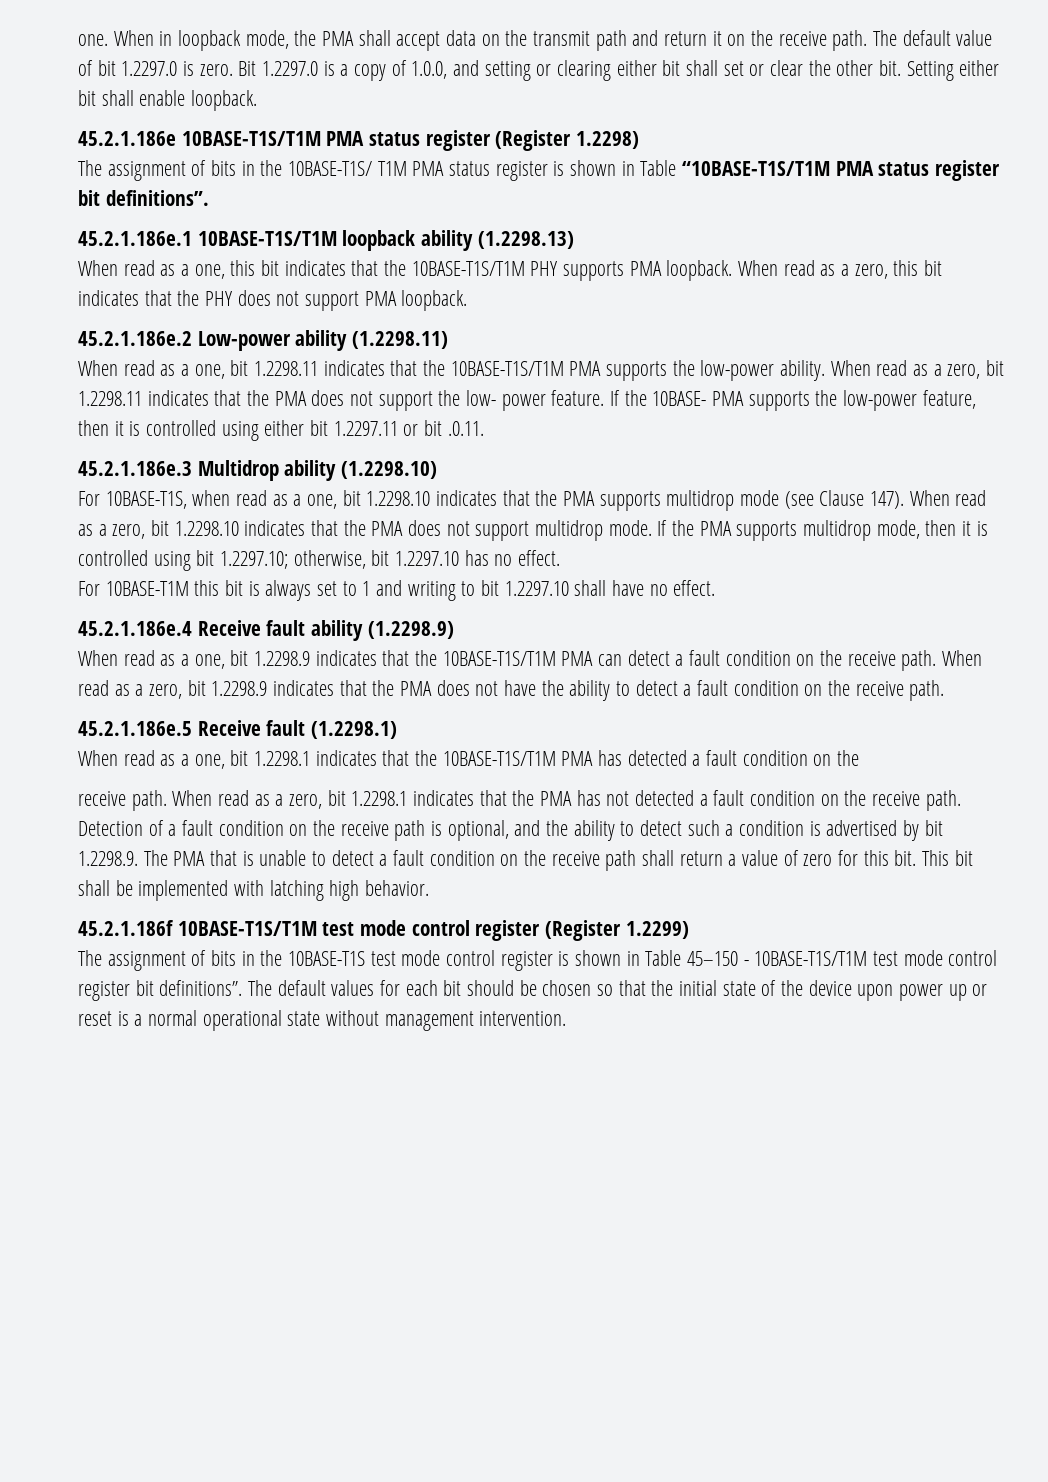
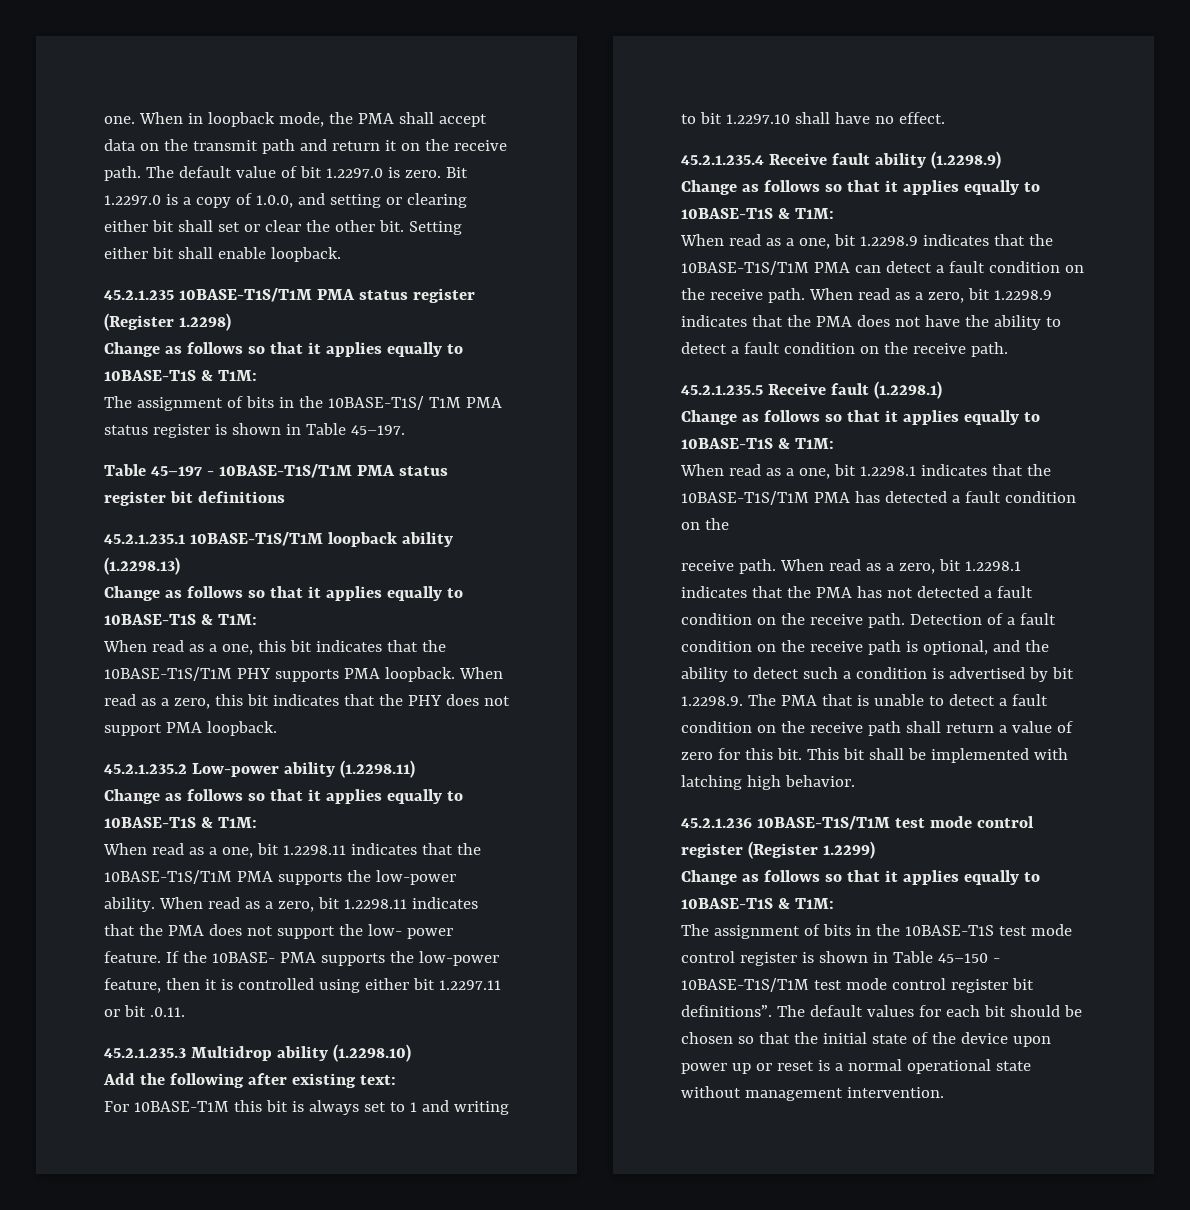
- 45.2.1.186e 10BASE-T1S/T1M PMA status register (Register 1.2298)
+ 45.2.1.235 10BASE-T1S/T1M PMA status register (Register 1.2298)
+ Change as follows so that it applies equally to 10BASE-T1S & T1M:
- The assignment of bits in the 10BASE-T1S/ T1M PMA status register is shown in Table “10BASE-T1S/T1M PMA status register bit definitions”.
- 45.2.1.186e.1 10BASE-T1S/T1M loopback ability (1.2298.13)
+ The assignment of bits in the 10BASE-T1S/ T1M PMA status register is shown in Table 45–197.
+ Table 45–197 - 10BASE-T1S/T1M PMA status register bit definitions
+ 45.2.1.235.1 10BASE-T1S/T1M loopback ability (1.2298.13)
+ Change as follows so that it applies equally to 10BASE-T1S & T1M:
- 45.2.1.186e.2 Low-power ability (1.2298.11)
+ 45.2.1.235.2 Low-power ability (1.2298.11)
+ Change as follows so that it applies equally to 10BASE-T1S & T1M:
- 45.2.1.186e.3 Multidrop ability (1.2298.10)
+ 45.2.1.235.3 Multidrop ability (1.2298.10)
- For 10BASE-T1S, when read as a one, bit 1.2298.10 indicates that the PMA supports multidrop mode (see Clause 147). When read as a zero, bit 1.2298.10 indicates that the PMA does not support multidrop mode. If the PMA supports multidrop mode, then it is controlled using bit 1.2297.10; otherwise, bit 1.2297.10 has no effect.
+ Add the following after existing text:
- 45.2.1.186e.4 Receive fault ability (1.2298.9)
+ 45.2.1.235.4 Receive fault ability (1.2298.9)
+ Change as follows so that it applies equally to 10BASE-T1S & T1M:
- 45.2.1.186e.5 Receive fault (1.2298.1)
+ 45.2.1.235.5 Receive fault (1.2298.1)
+ Change as follows so that it applies equally to 10BASE-T1S & T1M:
- 45.2.1.186f 10BASE-T1S/T1M test mode control register (Register 1.2299)
+ 45.2.1.236 10BASE-T1S/T1M test mode control register (Register 1.2299)
+ Change as follows so that it applies equally to 10BASE-T1S & T1M:

